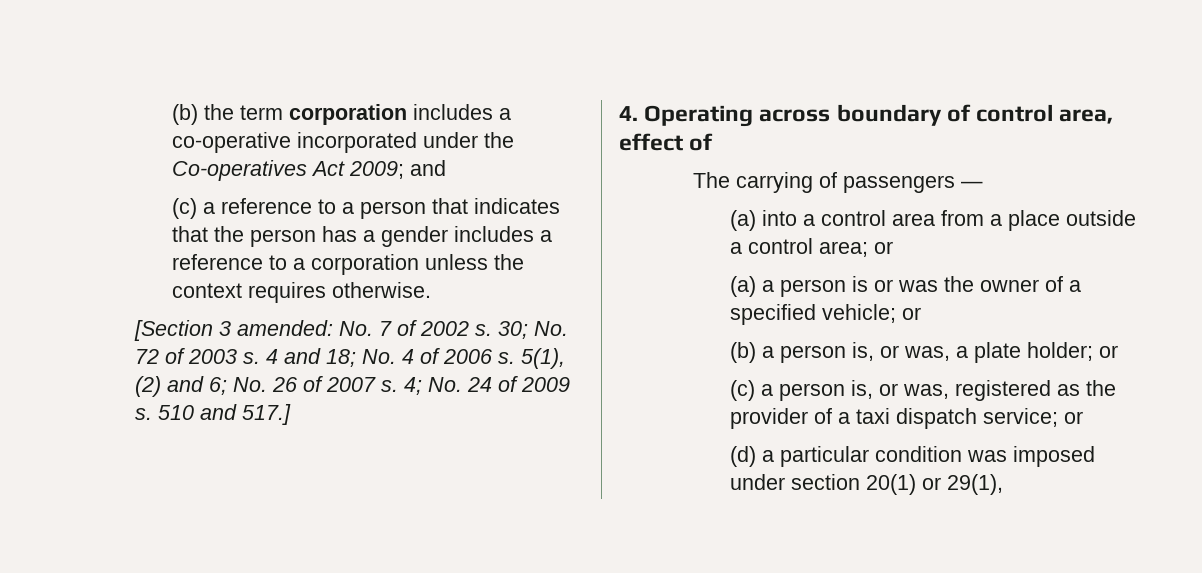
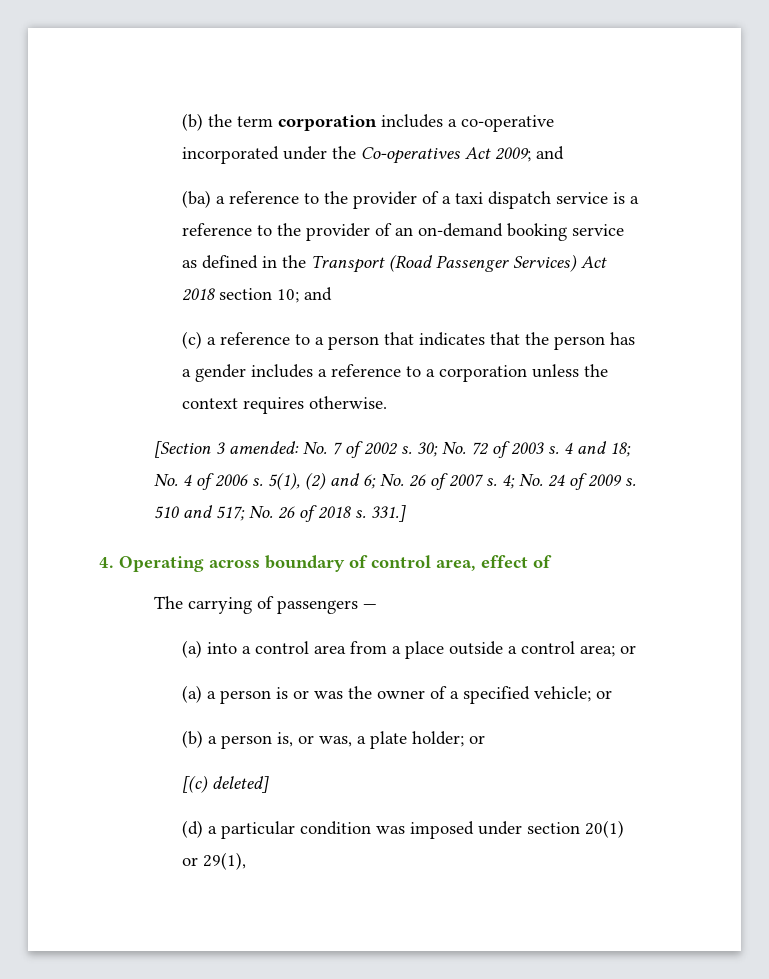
+ (ba) a reference to the provider of a taxi dispatch service is a reference to the provider of an on-demand booking service as defined in the Transport (Road Passenger Services) Act 2018 section 10; and
- 510 and 517.]
+ 510 and 517; No. 26 of 2018 s. 331.]
- (c) a person is, or was, registered as the provider of a taxi dispatch service; or
+ [(c) deleted]

